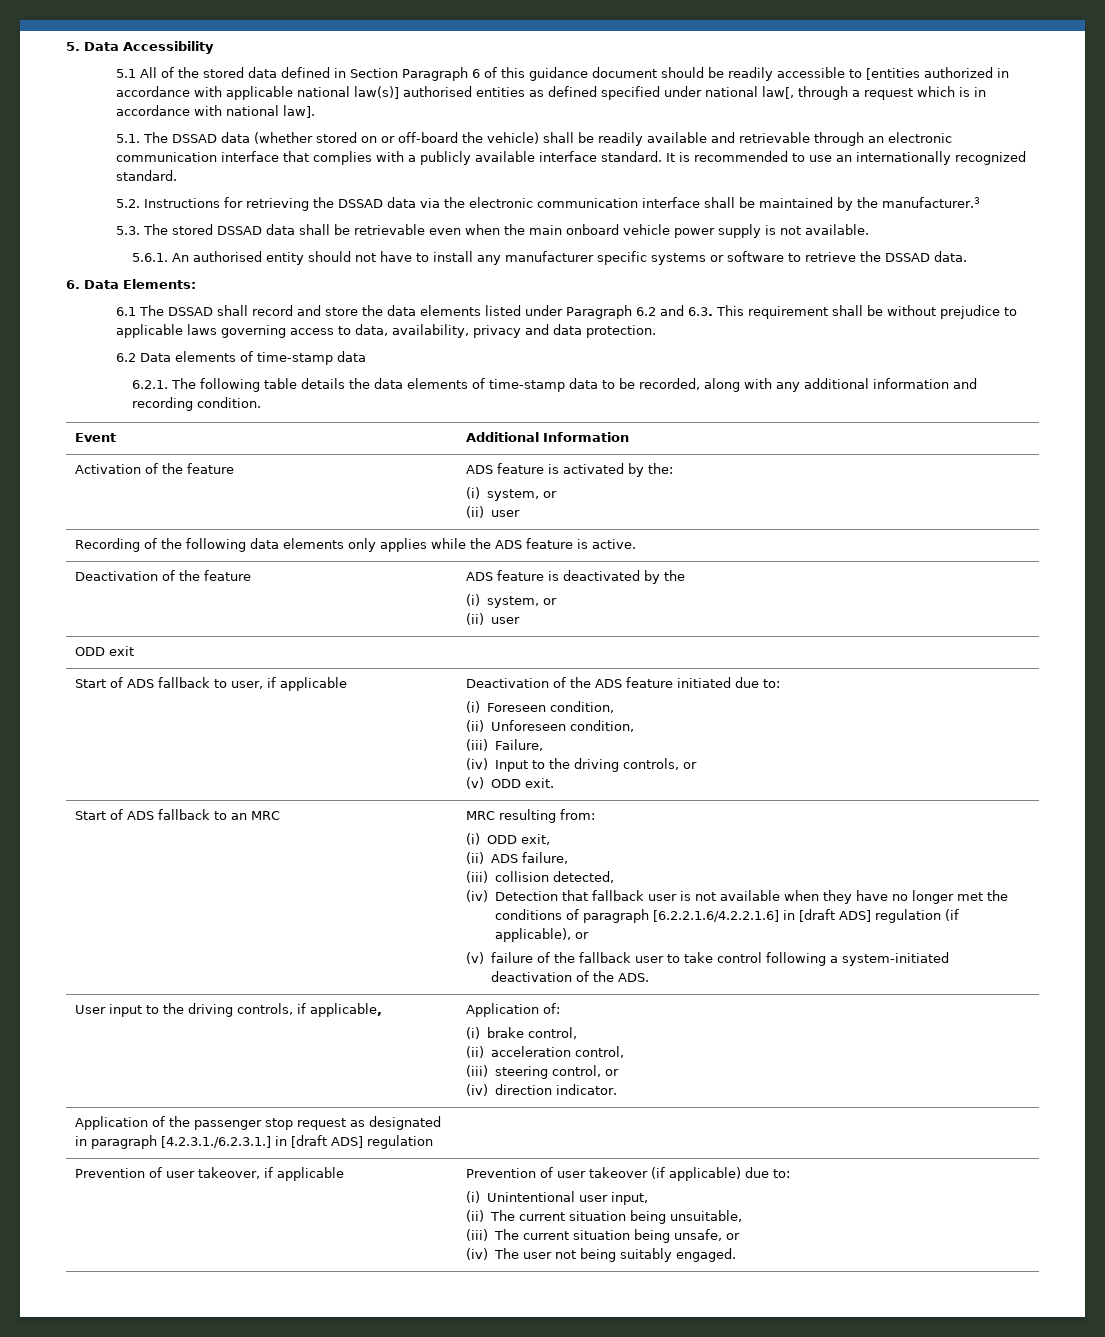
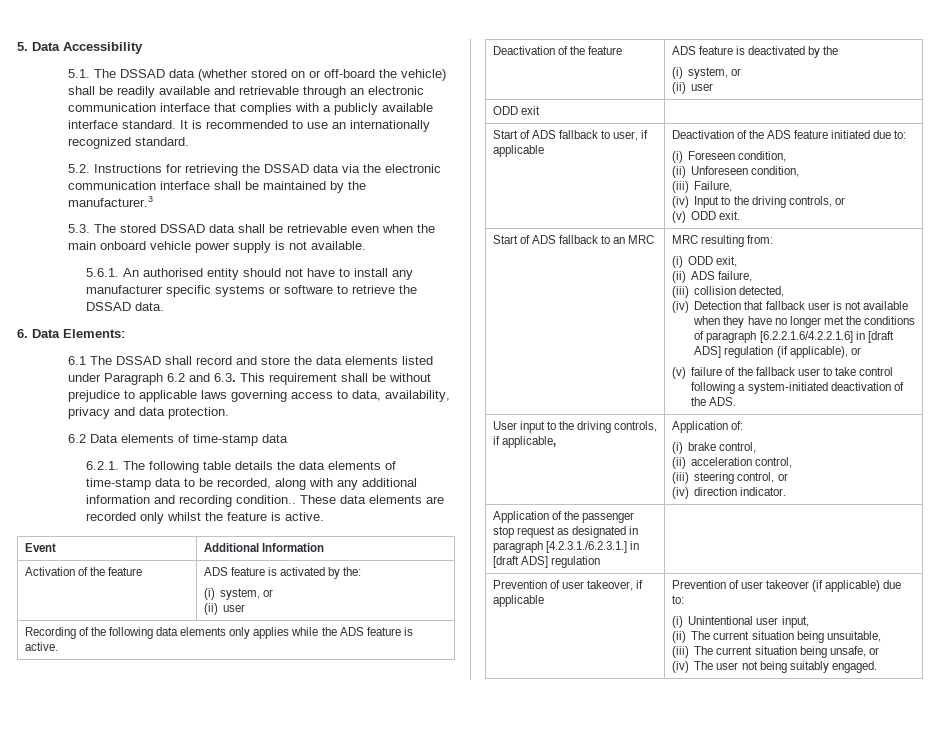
- 5.1 All of the stored data defined in Section Paragraph 6 of this guidance document should be readily accessible to [entities authorized in accordance with applicable national law(s)] authorised entities as defined specified under national law[, through a request which is in accordance with national law].
- 6.2.1. The following table details the data elements of time-stamp data to be recorded, along with any additional information and recording condition.
+ 6.2.1. The following table details the data elements of time-stamp data to be recorded, along with any additional information and recording condition.. These data elements are recorded only whilst the feature is active.

